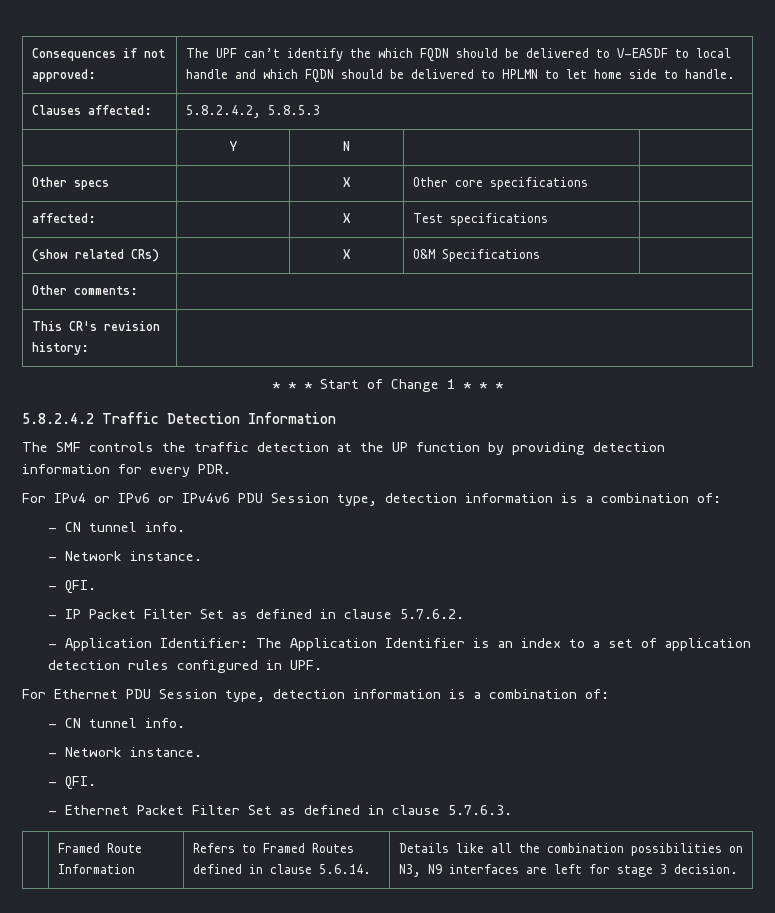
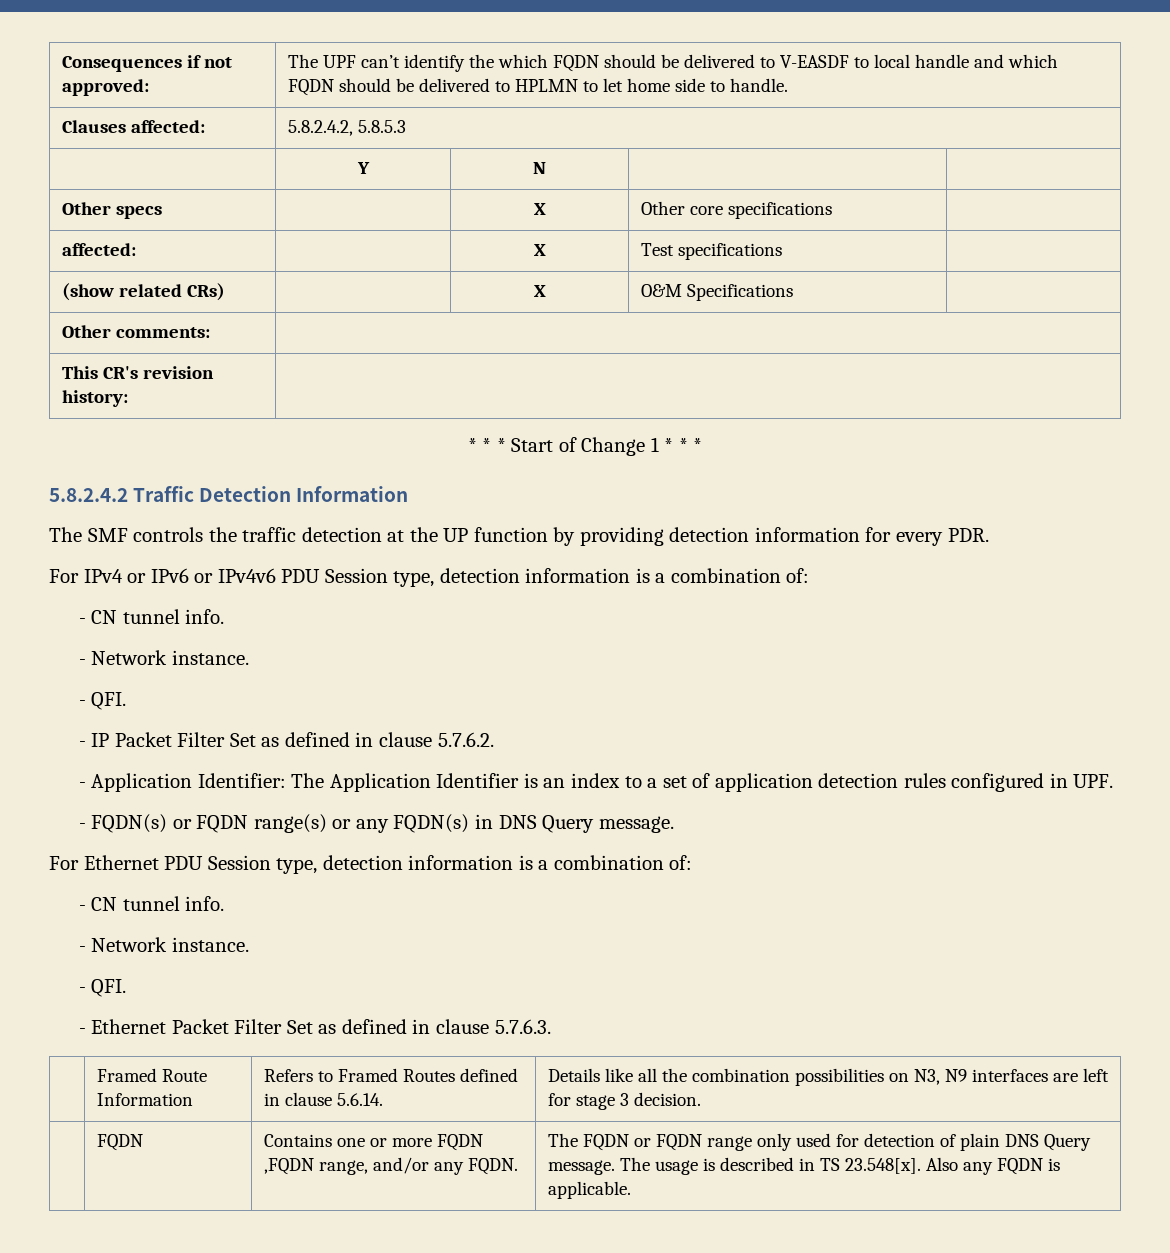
+ - FQDN(s) or FQDN range(s) or any FQDN(s) in DNS Query message.
+ | FQDN | Contains one or more FQDN ,FQDN range, and/or any FQDN. | The FQDN or FQDN range only used for detection of plain DNS Query message. The usage is described in TS 23.548[x]. Also any FQDN is applicable.

